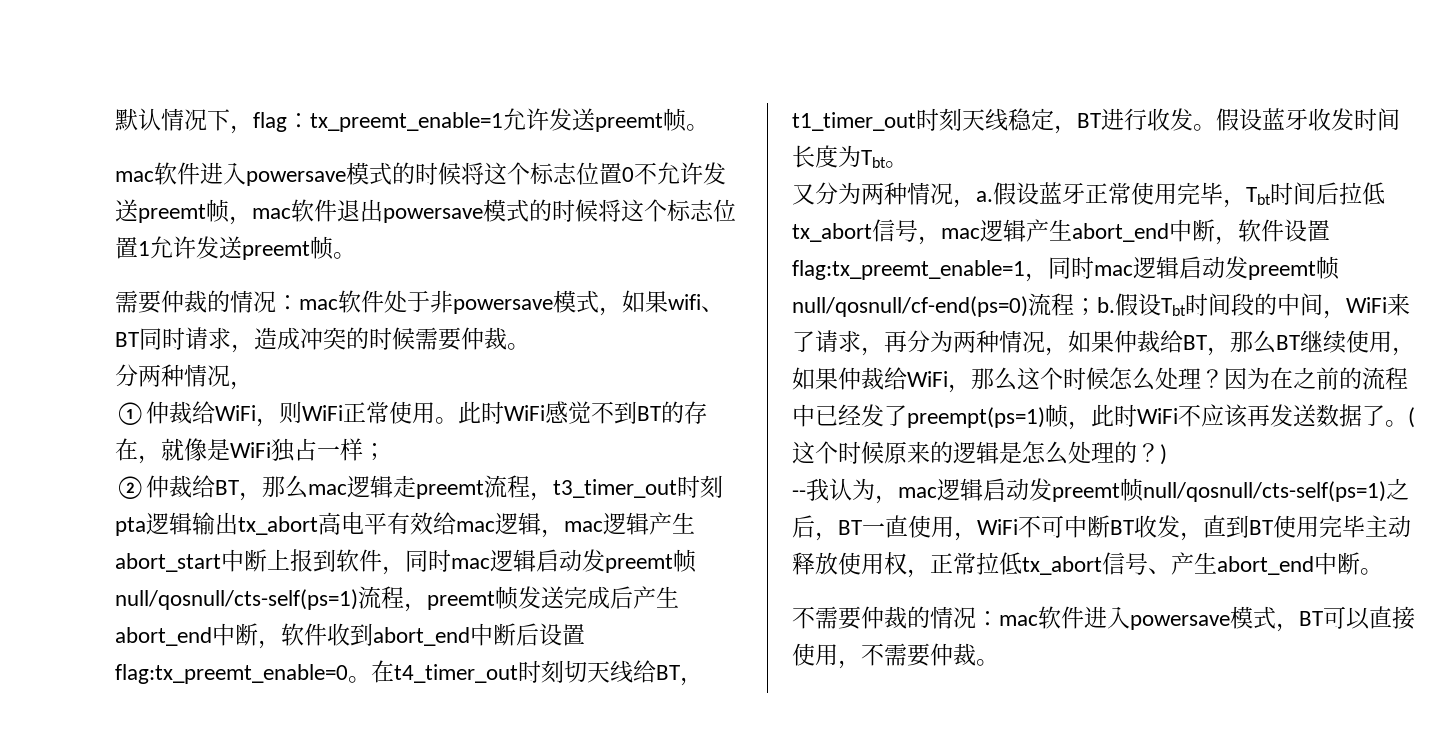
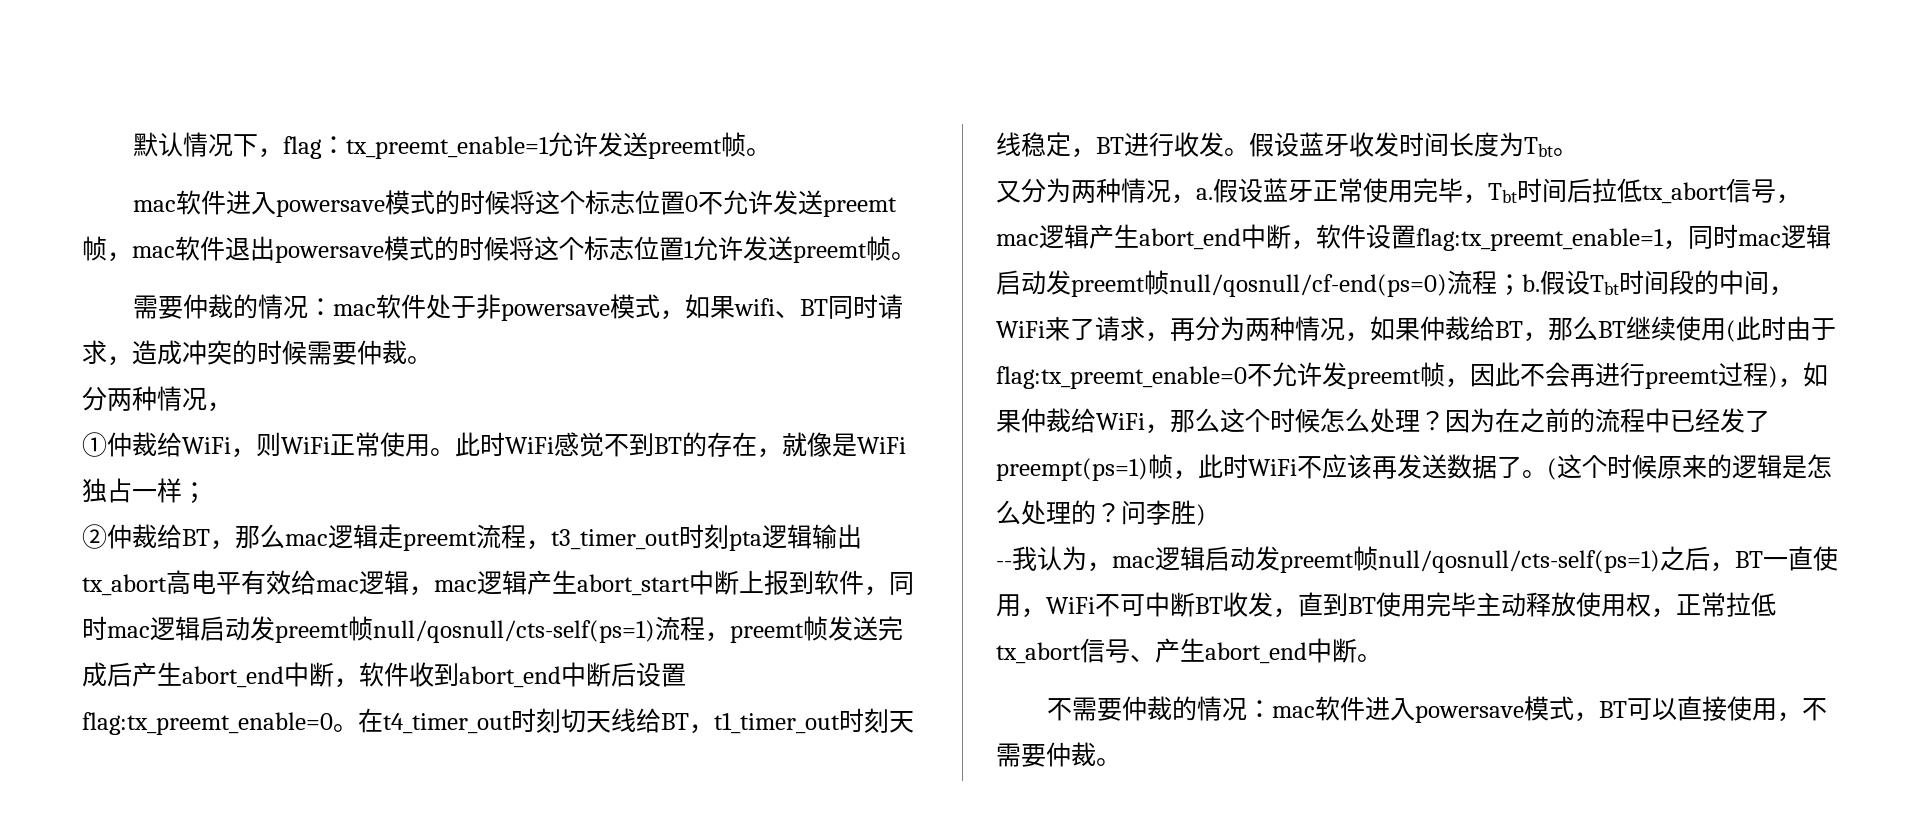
- 假设Tbt时间段的中间，WiFi来了请求，再分为两种情况，如果仲裁给BT，那么BT继续使用，如果仲裁给WiFi，那么这个时候怎么处理？
+ 假设Tbt时间段的中间，WiFi来了请求，再分为两种情况，如果仲裁给BT，那么BT继续使用(此时由于flag:tx_preemt_enable=0不允许发preemt帧，因此不会再进行preemt过程)，如果仲裁给WiFi，那么这个时候怎么处理？
- (这个时候原来的逻辑是怎么处理的？)
+ (这个时候原来的逻辑是怎么处理的？问李胜)

